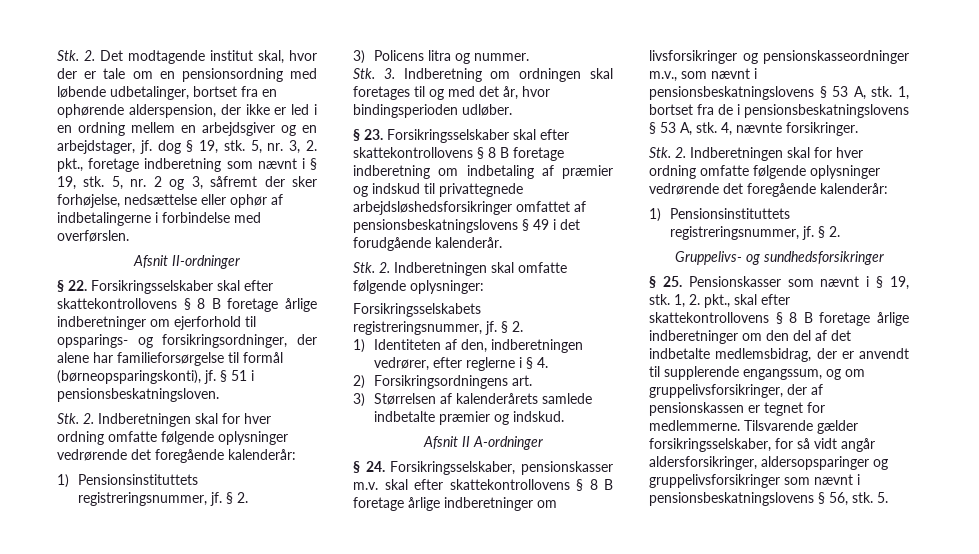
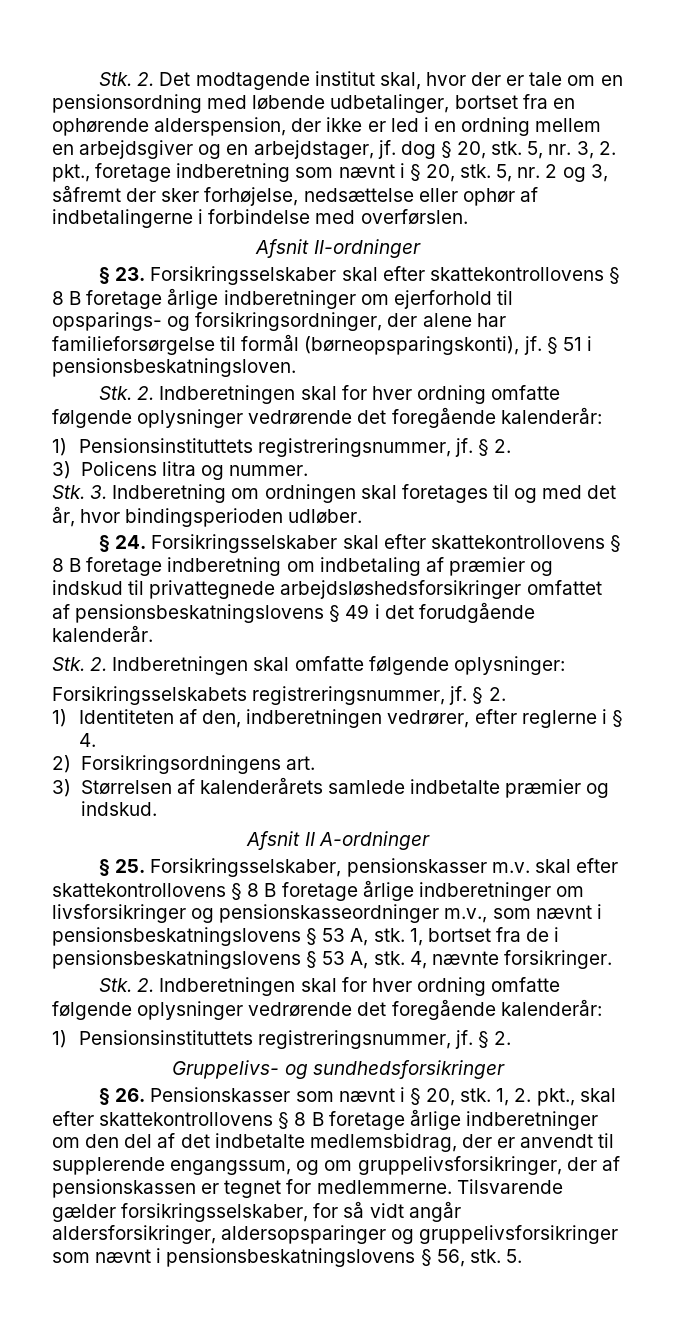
- Stk. 2. Det modtagende institut skal, hvor der er tale om en pensionsordning med løbende udbetalinger, bortset fra en ophørende alderspension, der ikke er led i en ordning mellem en arbejdsgiver og en arbejdstager, jf. dog § 19, stk.
+ Stk. 2. Det modtagende institut skal, hvor der er tale om en pensionsordning med løbende udbetalinger, bortset fra en ophørende alderspension, der ikke er led i en ordning mellem en arbejdsgiver og en arbejdstager, jf. dog § 20, stk.
- 5, nr. 3, 2. pkt., foretage indberetning som nævnt i § 19, stk.
+ 5, nr. 3, 2. pkt., foretage indberetning som nævnt i § 20, stk.
- § 22. Forsikringsselskaber skal efter skattekontrollovens § 8 B foretage årlige indberetninger om ejerforhold til opsparings- og forsikringsordninger, der alene har familieforsørgelse til formål (børneopsparingskonti), jf.
+ § 23. Forsikringsselskaber skal efter skattekontrollovens § 8 B foretage årlige indberetninger om ejerforhold til opsparings- og forsikringsordninger, der alene har familieforsørgelse til formål (børneopsparingskonti), jf.
- § 23. Forsikringsselskaber skal efter skattekontrollovens § 8 B foretage indberetning om indbetaling af præmier og indskud til privattegnede arbejdsløshedsforsikringer omfattet af pensionsbeskatningslovens § 49 i det forudgående kalenderår.
+ § 24. Forsikringsselskaber skal efter skattekontrollovens § 8 B foretage indberetning om indbetaling af præmier og indskud til privattegnede arbejdsløshedsforsikringer omfattet af pensionsbeskatningslovens § 49 i det forudgående kalenderår.
- § 24. Forsikringsselskaber, pensionskasser m.v. skal efter skattekontrollovens § 8 B foretage årlige indberetninger om livsforsikringer og pensionskasseordninger m.v., som nævnt i pensionsbeskatningslovens § 53 A, stk.
+ § 25. Forsikringsselskaber, pensionskasser m.v. skal efter skattekontrollovens § 8 B foretage årlige indberetninger om livsforsikringer og pensionskasseordninger m.v., som nævnt i pensionsbeskatningslovens § 53 A, stk.
- § 25. Pensionskasser som nævnt i § 19, stk.
+ § 26. Pensionskasser som nævnt i § 20, stk.

